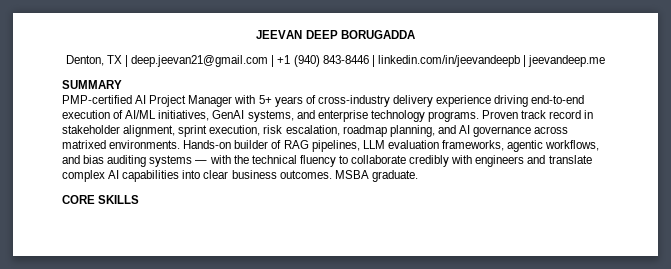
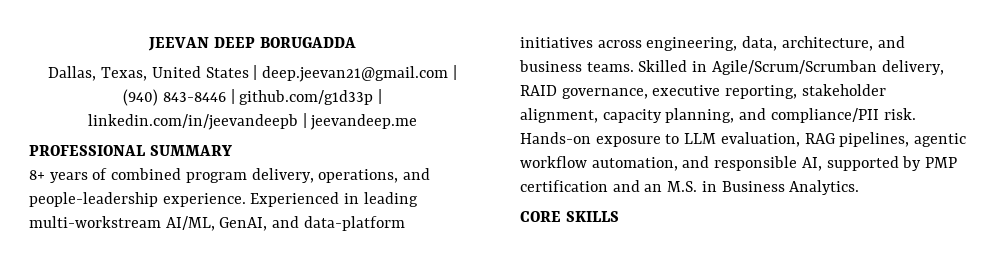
- Denton, TX | deep.jeevan21@gmail.com | +1 (940) 843-8446 | linkedin.com/in/jeevandeepb | jeevandeep.me
+ Dallas, Texas, United States | deep.jeevan21@gmail.com | (940) 843-8446 | github.com/g1d33p | linkedin.com/in/jeevandeepb | jeevandeep.me
- SUMMARY
+ PROFESSIONAL SUMMARY
- PMP-certified AI Project Manager with 5+ years of cross-industry delivery experience driving end-to-end execution of AI/ML initiatives, GenAI systems, and enterprise technology programs. Proven track record in stakeholder alignment, sprint execution, risk escalation, roadmap planning, and AI governance across matrixed environments. Hands-on builder of RAG pipelines, LLM evaluation frameworks, agentic workflows, and bias auditing systems — with the technical fluency to collaborate credibly with engineers and translate complex AI capabilities into clear business outcomes. MSBA graduate.
+ 8+ years of combined program delivery, operations, and people-leadership experience. Experienced in leading multi-workstream AI/ML, GenAI, and data-platform initiatives across engineering, data, architecture, and business teams. Skilled in Agile/Scrum/Scrumban delivery, RAID governance, executive reporting, stakeholder alignment, capacity planning, and compliance/PII risk. Hands-on exposure to LLM evaluation, RAG pipelines, agentic workflow automation, and responsible AI, supported by PMP certification and an M.S. in Business Analytics.

